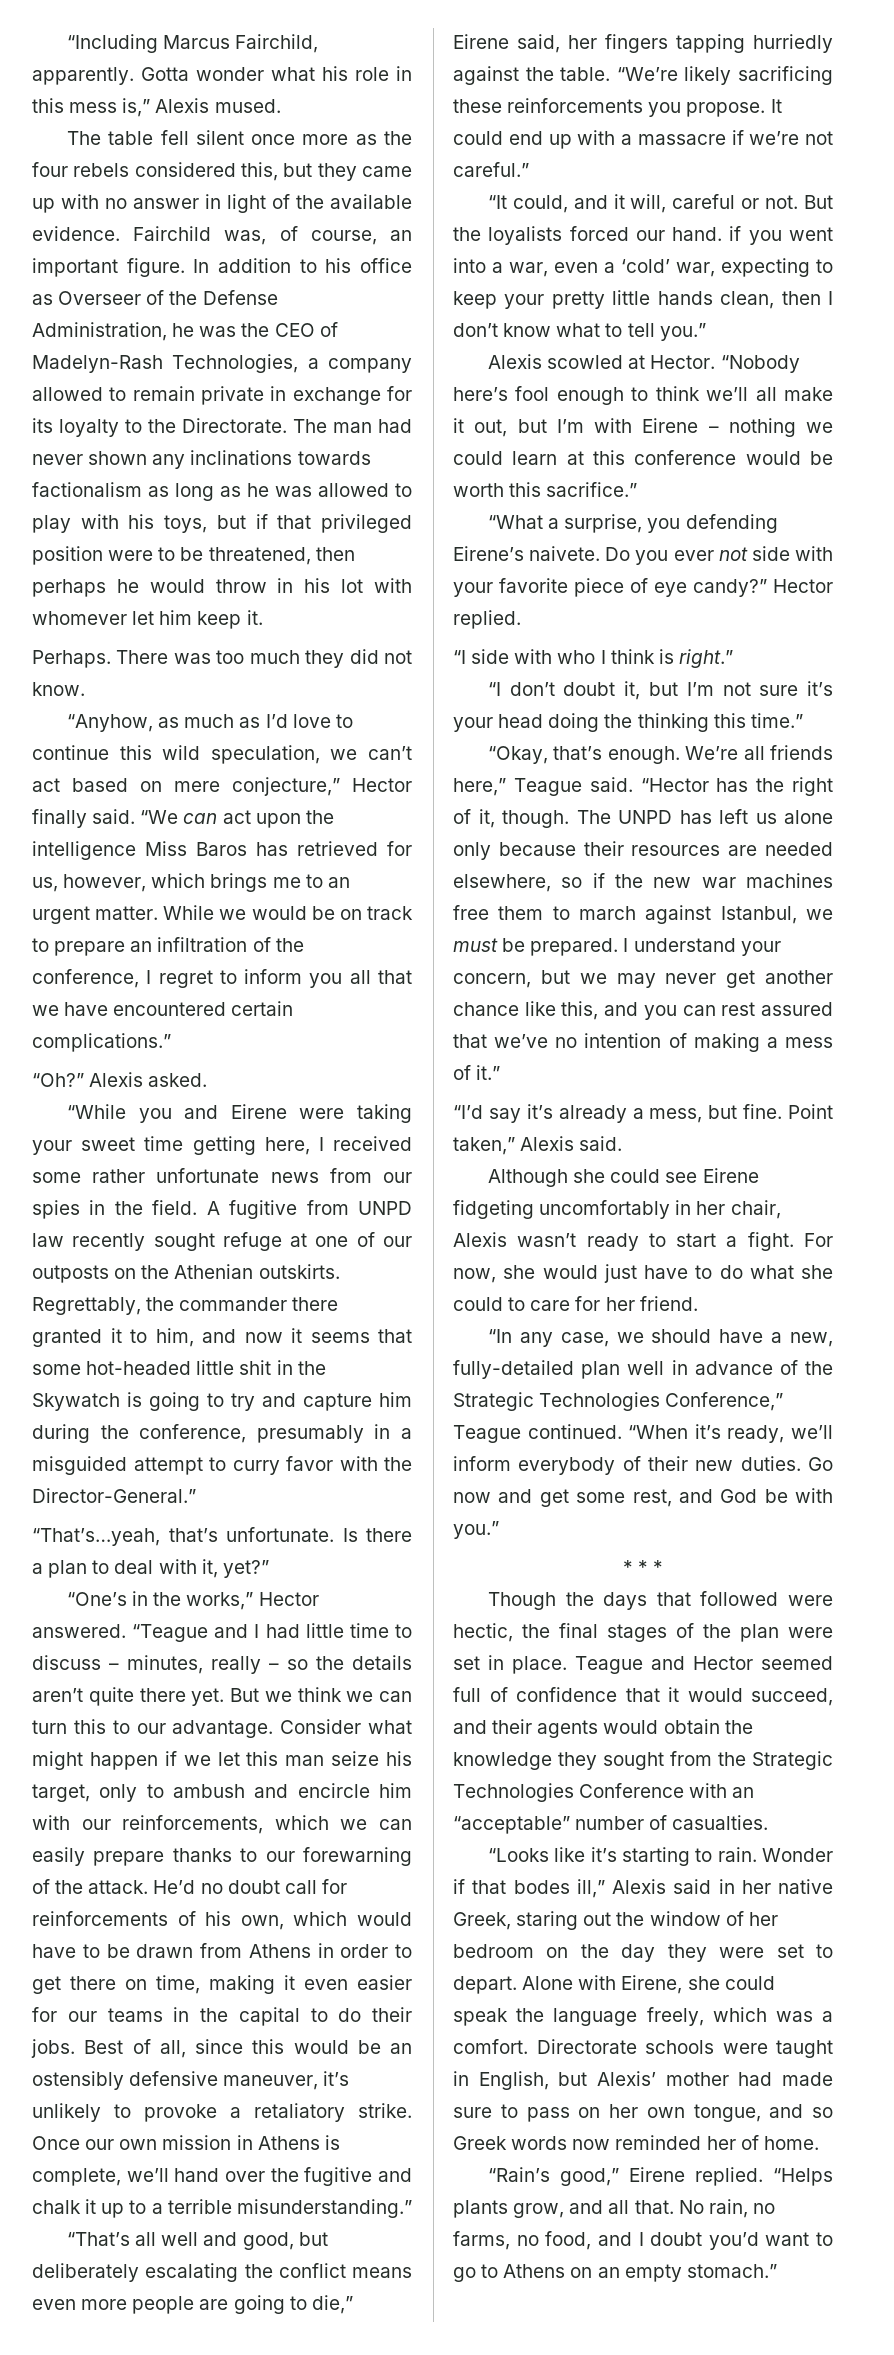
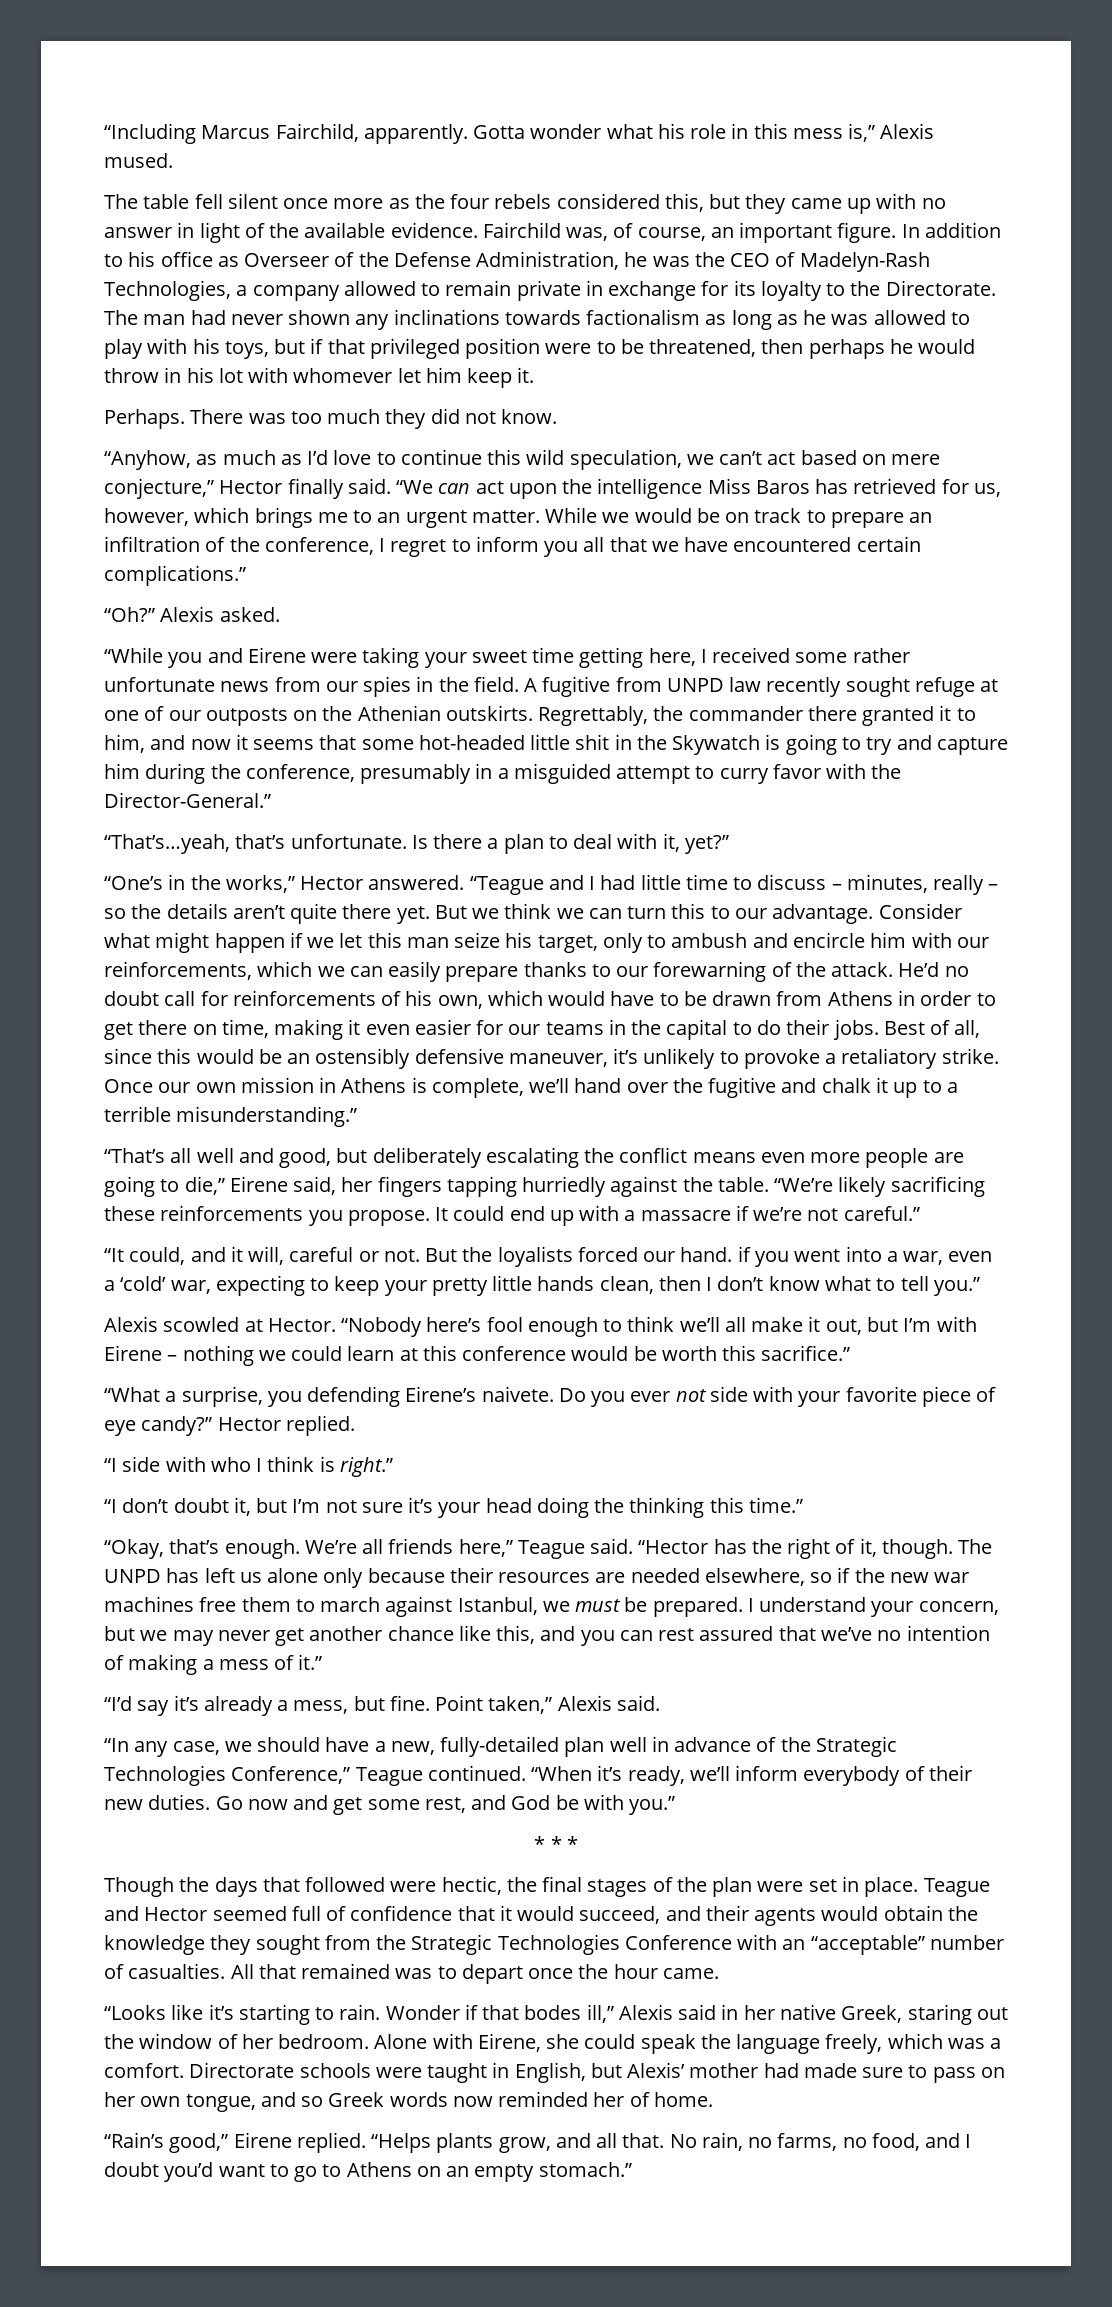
- Although she could see Eirene fidgeting uncomfortably in her chair, Alexis wasn’t ready to start a fight. For now, she would just have to do what she could to care for her friend.
+ All that remained was to depart once the hour came.
- Wonder if that bodes ill,” Alexis said in her native Greek, staring out the window of her bedroom on the day they were set to depart.
+ Wonder if that bodes ill,” Alexis said in her native Greek, staring out the window of her bedroom.

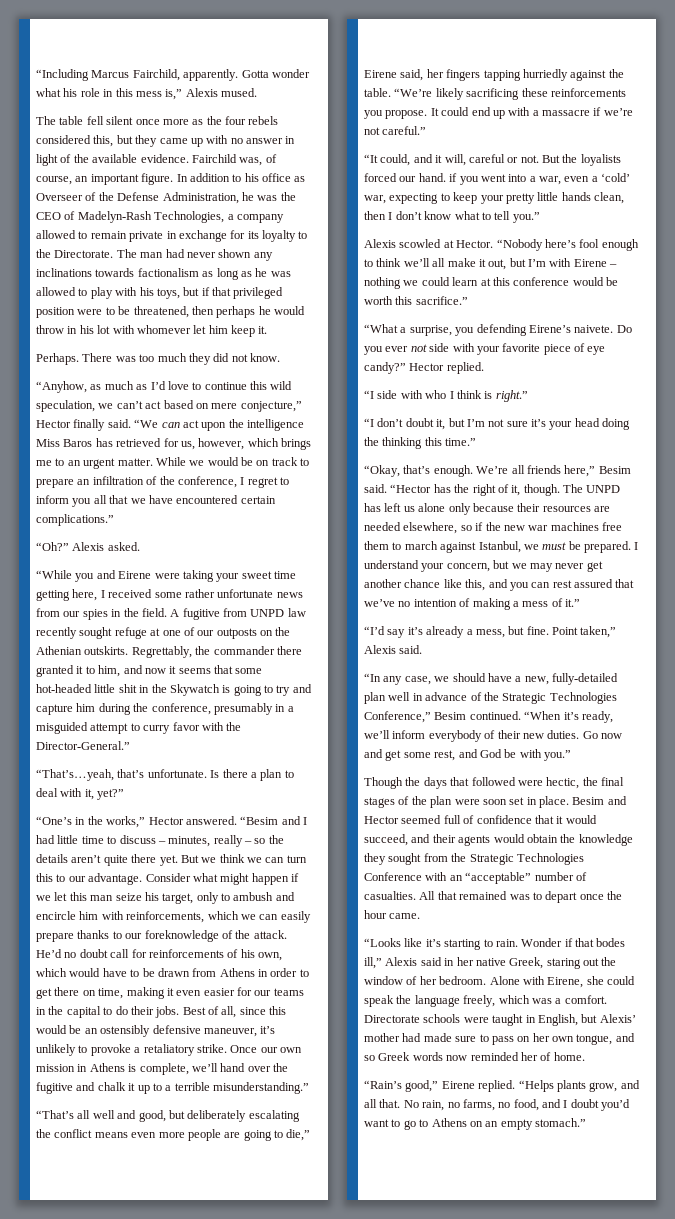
- “Teague and I had little time to discuss – minutes, really – so the details aren’t quite there yet.
+ “Besim and I had little time to discuss – minutes, really – so the details aren’t quite there yet.
- Consider what might happen if we let this man seize his target, only to ambush and encircle him with our reinforcements, which we can easily prepare thanks to our forewarning of the attack.
+ Consider what might happen if we let this man seize his target, only to ambush and encircle him with reinforcements, which we can easily prepare thanks to our foreknowledge of the attack.
- We’re all friends here,” Teague said.
+ We’re all friends here,” Besim said.
- “In any case, we should have a new, fully-detailed plan well in advance of the Strategic Technologies Conference,” Teague continued.
+ “In any case, we should have a new, fully-detailed plan well in advance of the Strategic Technologies Conference,” Besim continued.
- * * *
- Though the days that followed were hectic, the final stages of the plan were set in place.
+ Though the days that followed were hectic, the final stages of the plan were soon set in place.
- Teague and Hector seemed full of confidence that it would succeed, and their agents would obtain the knowledge they sought from the Strategic Technologies Conference with an “acceptable” number of casualties.
+ Besim and Hector seemed full of confidence that it would succeed, and their agents would obtain the knowledge they sought from the Strategic Technologies Conference with an “acceptable” number of casualties.

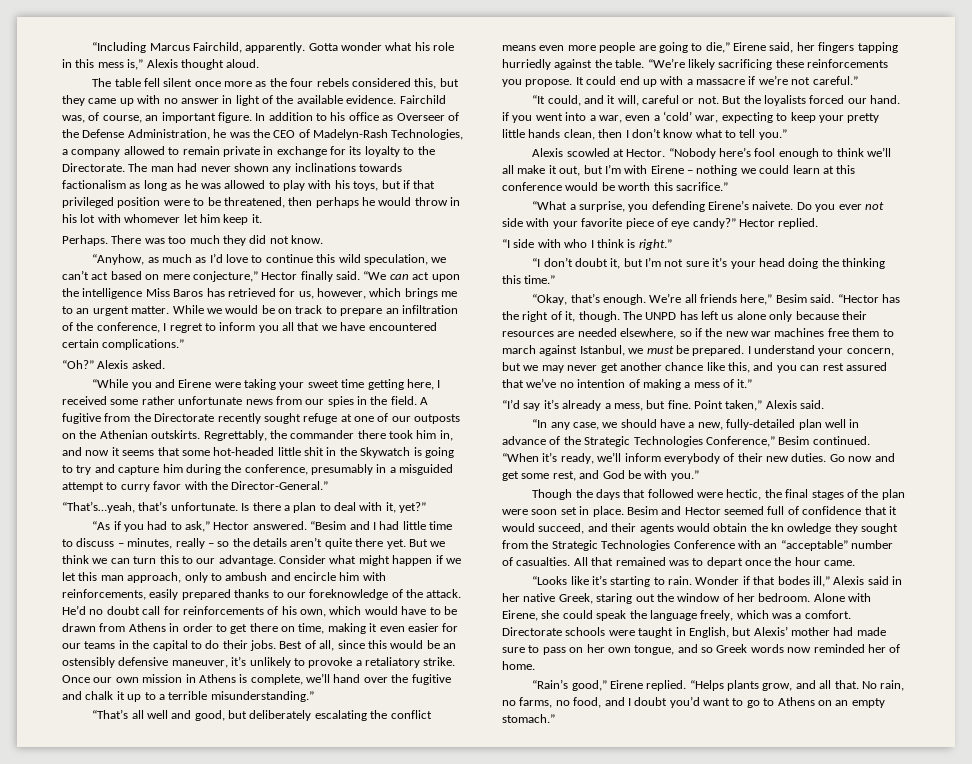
- Gotta wonder what his role in this mess is,” Alexis mused.
+ Gotta wonder what his role in this mess is,” Alexis thought aloud.
- A fugitive from UNPD law recently sought refuge at one of our outposts on the Athenian outskirts.
+ A fugitive from the Directorate recently sought refuge at one of our outposts on the Athenian outskirts.
- Regrettably, the commander there granted it to him, and now it seems that some hot-headed little shit in the Skywatch is going to try and capture him during the conference, presumably in a misguided attempt to curry favor with the Director-General.”
+ Regrettably, the commander there took him in, and now it seems that some hot-headed little shit in the Skywatch is going to try and capture him during the conference, presumably in a misguided attempt to curry favor with the Director-General.”
- “One’s in the works,” Hector answered.
+ “As if you had to ask,” Hector answered.
- Consider what might happen if we let this man seize his target, only to ambush and encircle him with reinforcements, which we can easily prepare thanks to our foreknowledge of the attack.
+ Consider what might happen if we let this man approach, only to ambush and encircle him with reinforcements, easily prepared thanks to our foreknowledge of the attack.
- Besim and Hector seemed full of confidence that it would succeed, and their agents would obtain the knowledge they sought from the Strategic Technologies Conference with an “acceptable” number of casualties.
+ Besim and Hector seemed full of confidence that it would succeed, and their agents would obtain the kn owledge they sought from the Strategic Technologies Conference with an “acceptable” number of casualties.

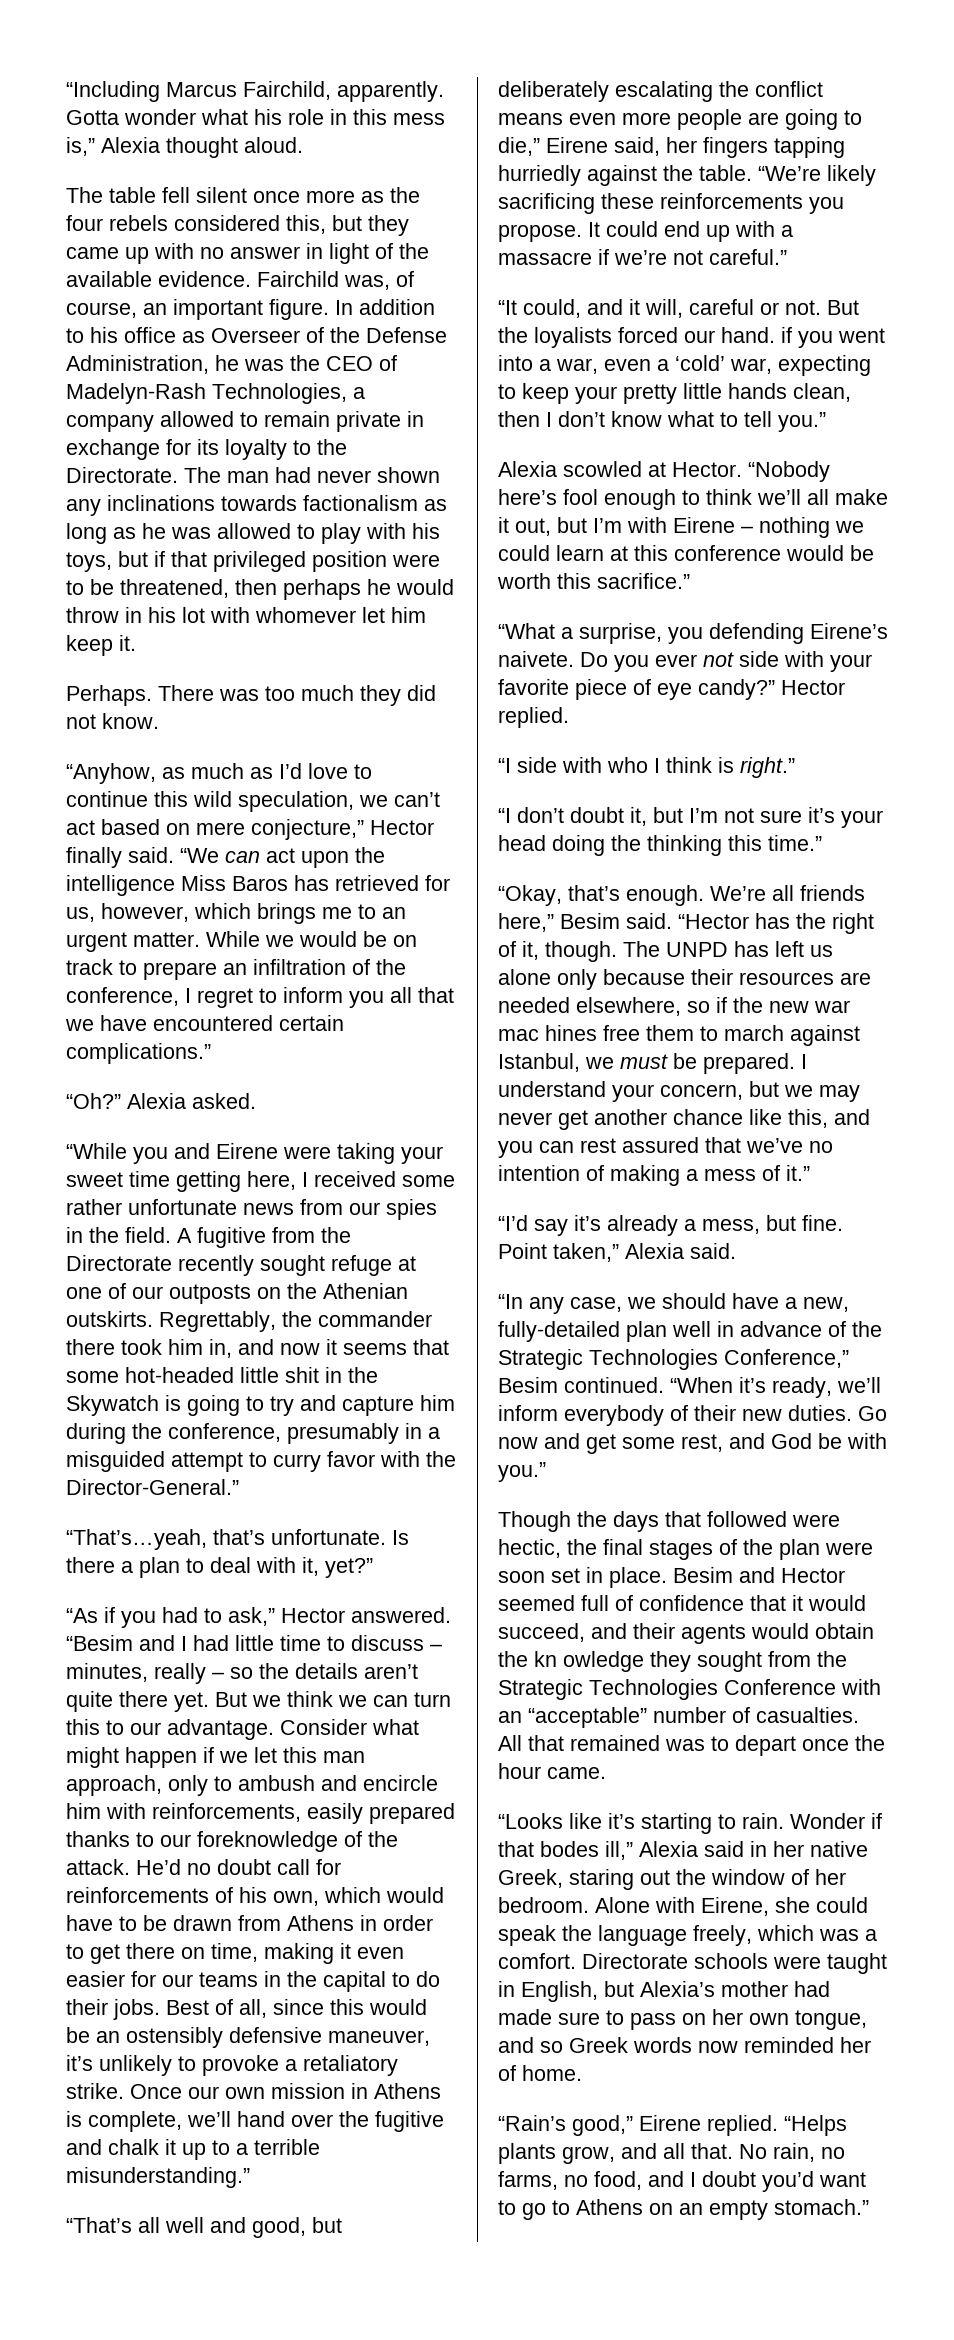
- Gotta wonder what his role in this mess is,” Alexis thought aloud.
+ Gotta wonder what his role in this mess is,” Alexia thought aloud.
- Alexis asked.
+ Alexia asked.
- Alexis scowled at Hector.
+ Alexia scowled at Hector.
- The UNPD has left us alone only because their resources are needed elsewhere, so if the new war machines free them to march against Istanbul, we must be prepared.
+ The UNPD has left us alone only because their resources are needed elsewhere, so if the new war mac hines free them to march against Istanbul, we must be prepared.
- Point taken,” Alexis said.
+ Point taken,” Alexia said.
- Wonder if that bodes ill,” Alexis said in her native Greek, staring out the window of her bedroom.
+ Wonder if that bodes ill,” Alexia said in her native Greek, staring out the window of her bedroom.
- Directorate schools were taught in English, but Alexis’ mother had made sure to pass on her own tongue, and so Greek words now reminded her of home.
+ Directorate schools were taught in English, but Alexia’s mother had made sure to pass on her own tongue, and so Greek words now reminded her of home.

